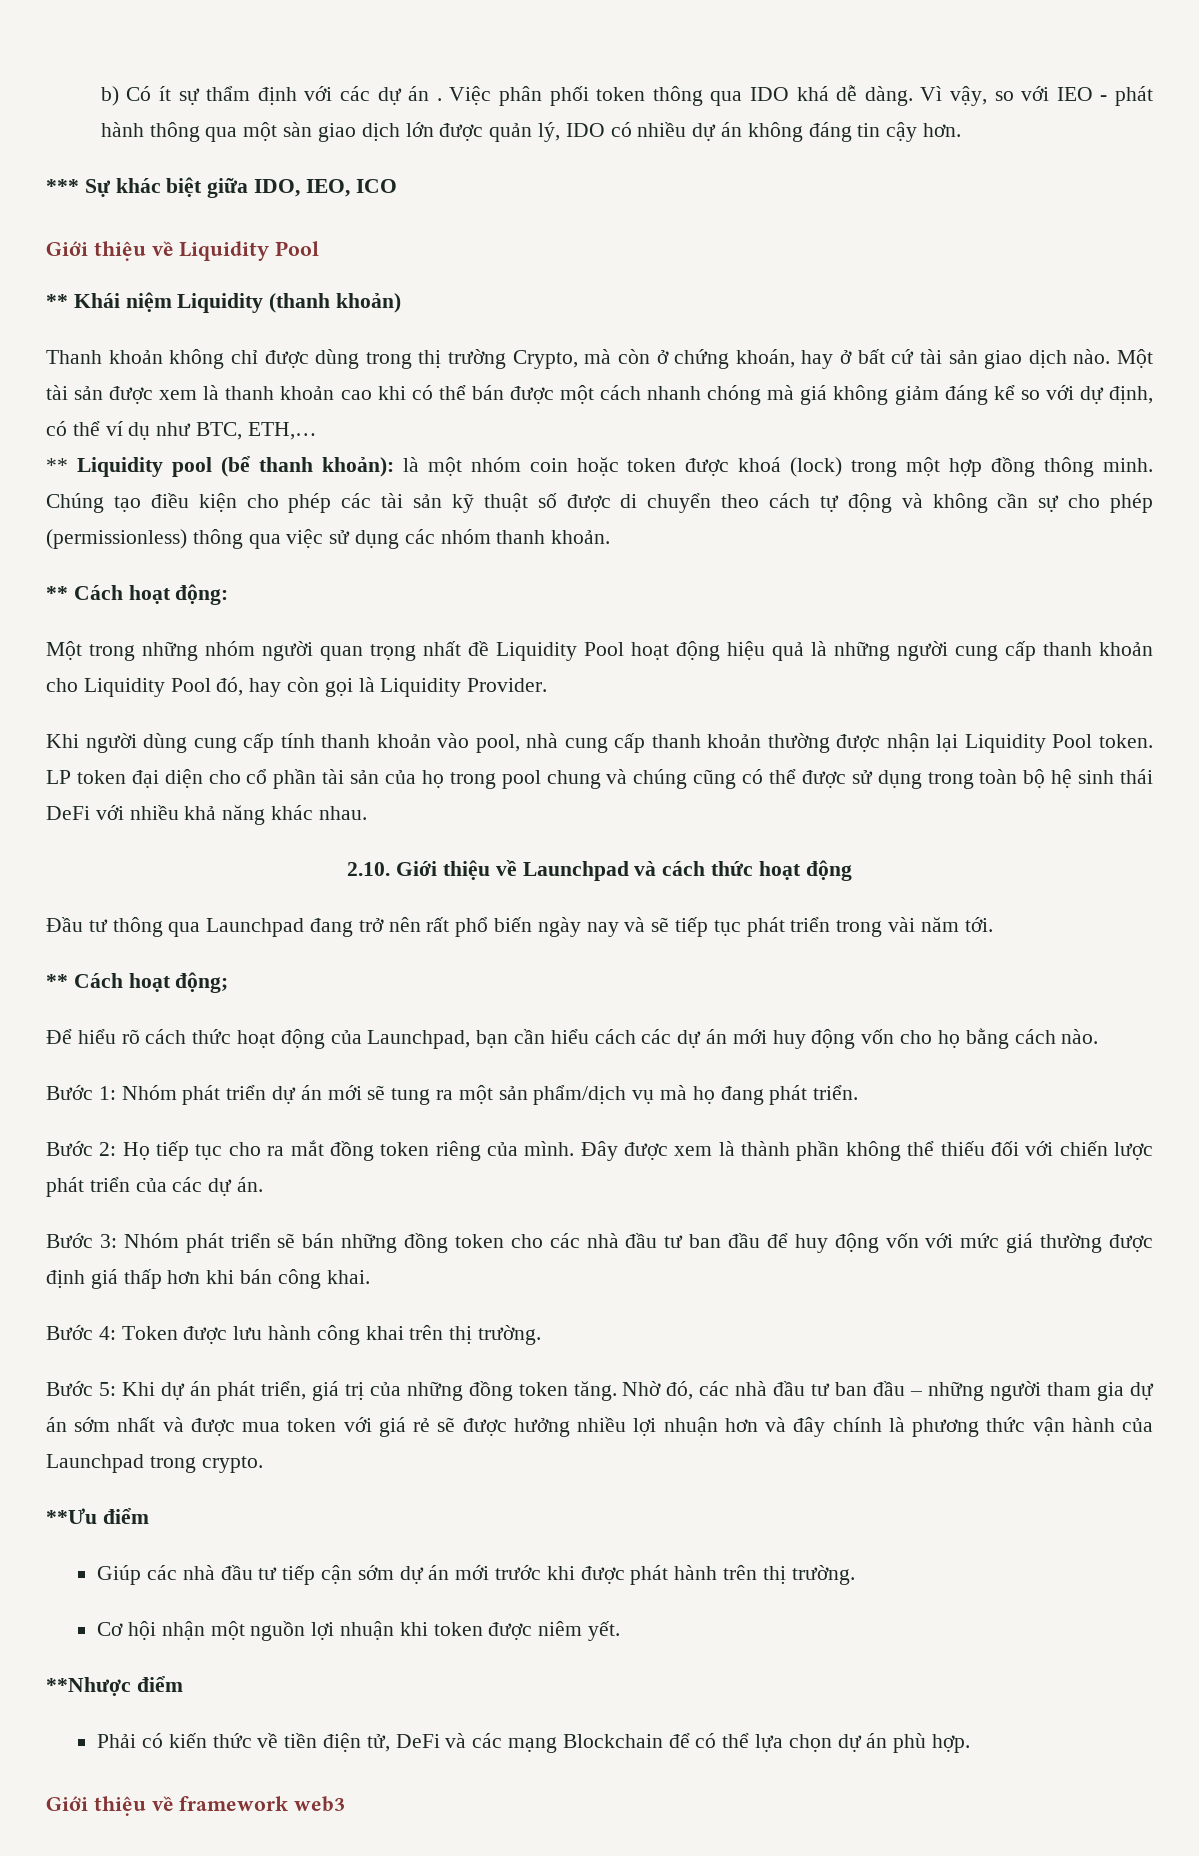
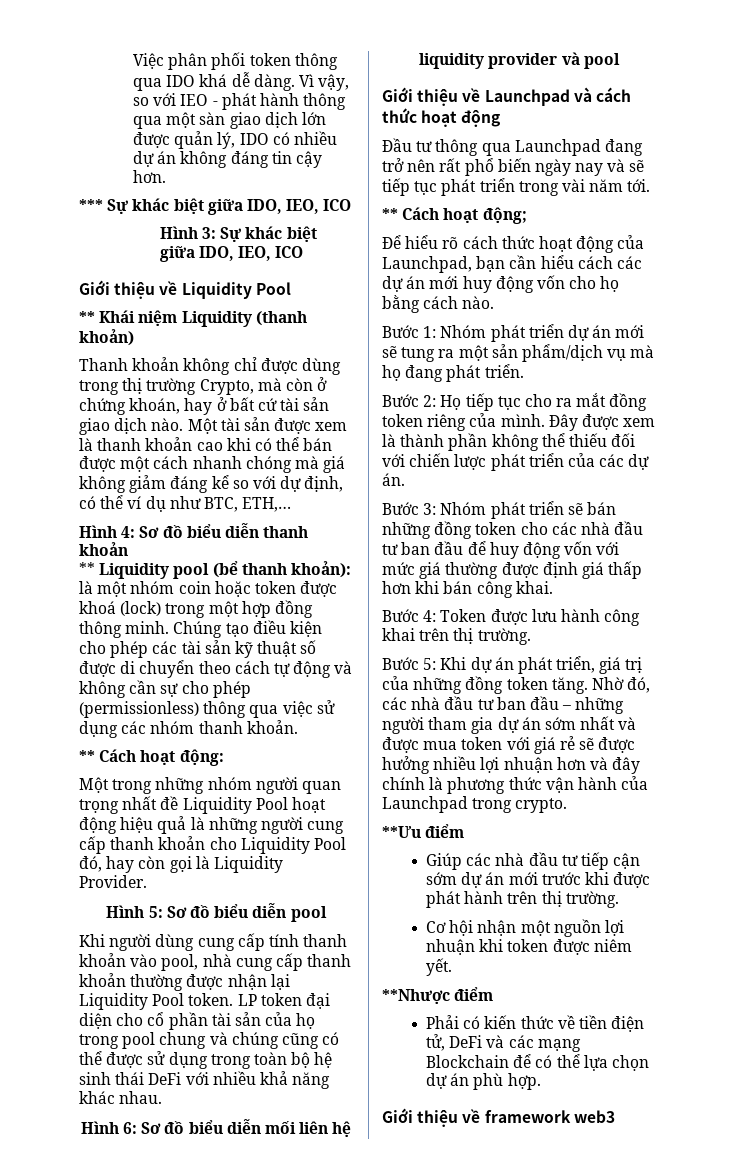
- b) Có ít sự thẩm định với các dự án .
+ Hình 3: Sự khác biệt giữa IDO, IEO, ICO
+ Hình 4: Sơ đồ biểu diễn thanh khoản
+ Hình 5: Sơ đồ biểu diễn pool
- 2.10. Giới thiệu về Launchpad và cách thức hoạt động
+ Hình 6: Sơ đồ biểu diễn mối liên hệ liquidity provider và pool
+ Giới thiệu về Launchpad và cách thức hoạt động

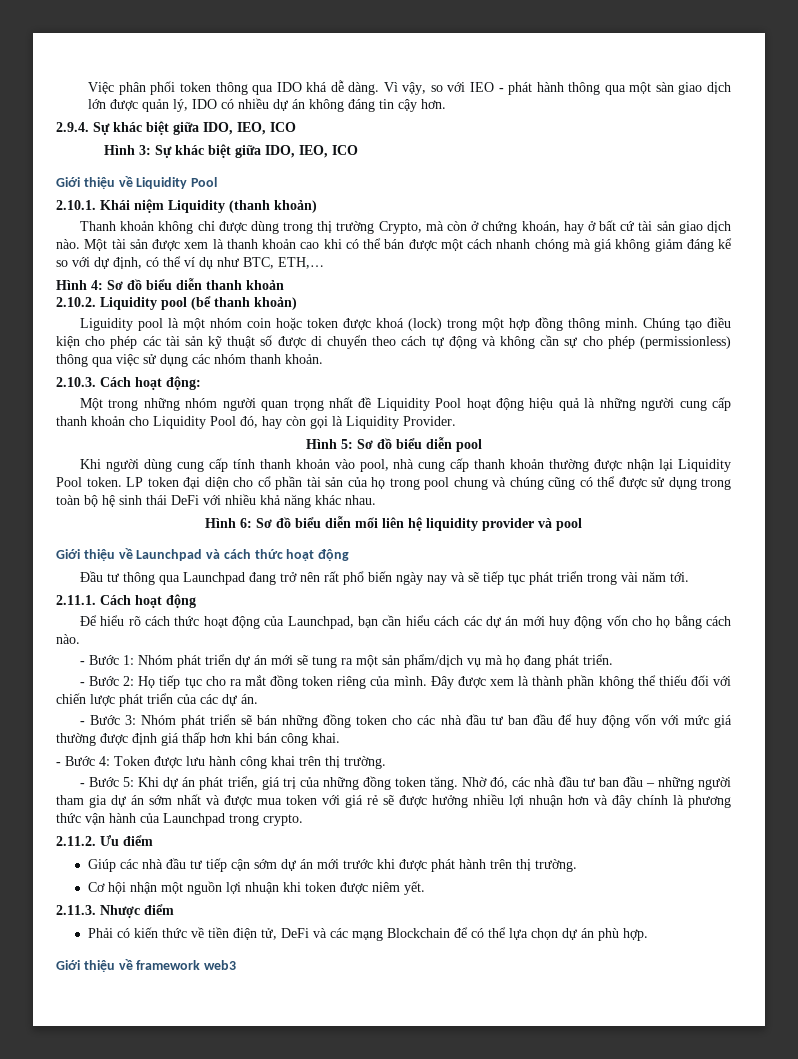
- *** Sự khác biệt giữa IDO, IEO, ICO
+ 2.9.4. Sự khác biệt giữa IDO, IEO, ICO
- ** Khái niệm Liquidity (thanh khoản)
+ 2.10.1. Khái niệm Liquidity (thanh khoản)
- ** Liquidity pool (bể thanh khoản): là một nhóm coin hoặc token được khoá (lock) trong một hợp đồng thông minh.
+ 2.10.2. Liquidity pool (bể thanh khoản)
+ Liguidity pool là một nhóm coin hoặc token được khoá (lock) trong một hợp đồng thông minh.
- ** Cách hoạt động:
+ 2.10.3. Cách hoạt động:
- ** Cách hoạt động;
+ 2.11.1. Cách hoạt động
- Bước 1: Nhóm phát triển dự án mới sẽ tung ra một sản phẩm/dịch vụ mà họ đang phát triển.
+ - Bước 1: Nhóm phát triển dự án mới sẽ tung ra một sản phẩm/dịch vụ mà họ đang phát triển.
- Bước 2: Họ tiếp tục cho ra mắt đồng token riêng của mình.
+ - Bước 2: Họ tiếp tục cho ra mắt đồng token riêng của mình.
- Bước 3: Nhóm phát triển sẽ bán những đồng token cho các nhà đầu tư ban đầu để huy động vốn với mức giá thường được định giá thấp hơn khi bán công khai.
+ - Bước 3: Nhóm phát triển sẽ bán những đồng token cho các nhà đầu tư ban đầu để huy động vốn với mức giá thường được định giá thấp hơn khi bán công khai.
- Bước 4: Token được lưu hành công khai trên thị trường.
+ - Bước 4: Token được lưu hành công khai trên thị trường.
- Bước 5: Khi dự án phát triển, giá trị của những đồng token tăng.
+ - Bước 5: Khi dự án phát triển, giá trị của những đồng token tăng.
- **Ưu điểm
+ 2.11.2. Ưu điểm
- **Nhược điểm
+ 2.11.3. Nhược điểm

